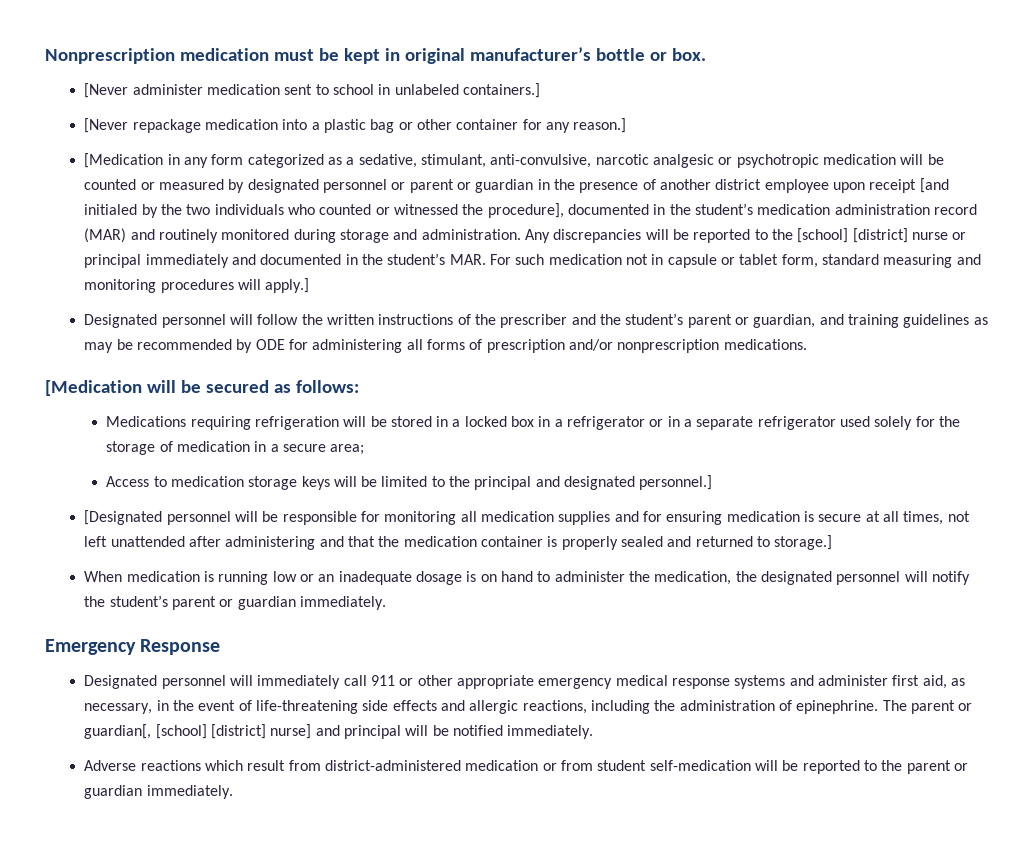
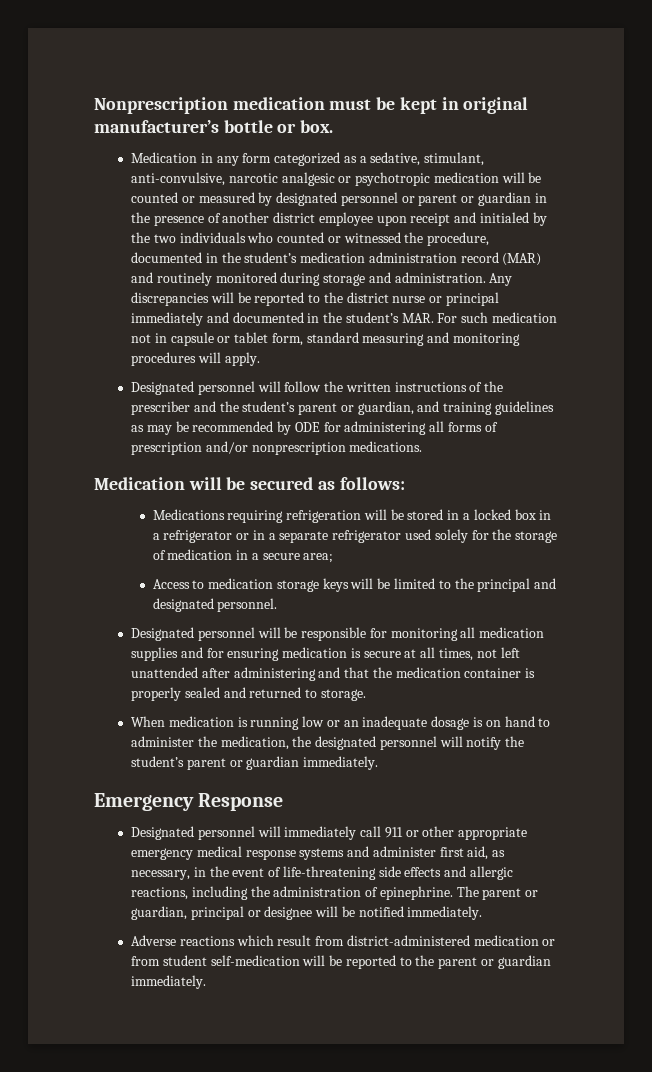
- [Never administer medication sent to school in unlabeled containers.]
- [Never repackage medication into a plastic bag or other container for any reason.]
- [Medication in any form categorized as a sedative, stimulant, anti-convulsive, narcotic analgesic or psychotropic medication will be counted or measured by designated personnel or parent or guardian in the presence of another district employee upon receipt [and initialed by the two individuals who counted or witnessed the procedure], documented in the student’s medication administration record (MAR) and routinely monitored during storage and administration.
+ Medication in any form categorized as a sedative, stimulant, anti-convulsive, narcotic analgesic or psychotropic medication will be counted or measured by designated personnel or parent or guardian in the presence of another district employee upon receipt and initialed by the two individuals who counted or witnessed the procedure, documented in the student’s medication administration record (MAR) and routinely monitored during storage and administration.
- Any discrepancies will be reported to the [school] [district] nurse or principal immediately and documented in the student’s MAR. For such medication not in capsule or tablet form, standard measuring and monitoring procedures will apply.]
+ Any discrepancies will be reported to the district nurse or principal immediately and documented in the student’s MAR. For such medication not in capsule or tablet form, standard measuring and monitoring procedures will apply.
- [Medication will be secured as follows:
+ Medication will be secured as follows:
- Access to medication storage keys will be limited to the principal and designated personnel.]
- [Designated personnel will be responsible for monitoring all medication supplies and for ensuring medication is secure at all times, not left unattended after administering and that the medication container is properly sealed and returned to storage.]
+ Access to medication storage keys will be limited to the principal and designated personnel.
+ Designated personnel will be responsible for monitoring all medication supplies and for ensuring medication is secure at all times, not left unattended after administering and that the medication container is properly sealed and returned to storage.
- The parent or guardian[, [school] [district] nurse] and principal will be notified immediately.
+ The parent or guardian, principal or designee will be notified immediately.

